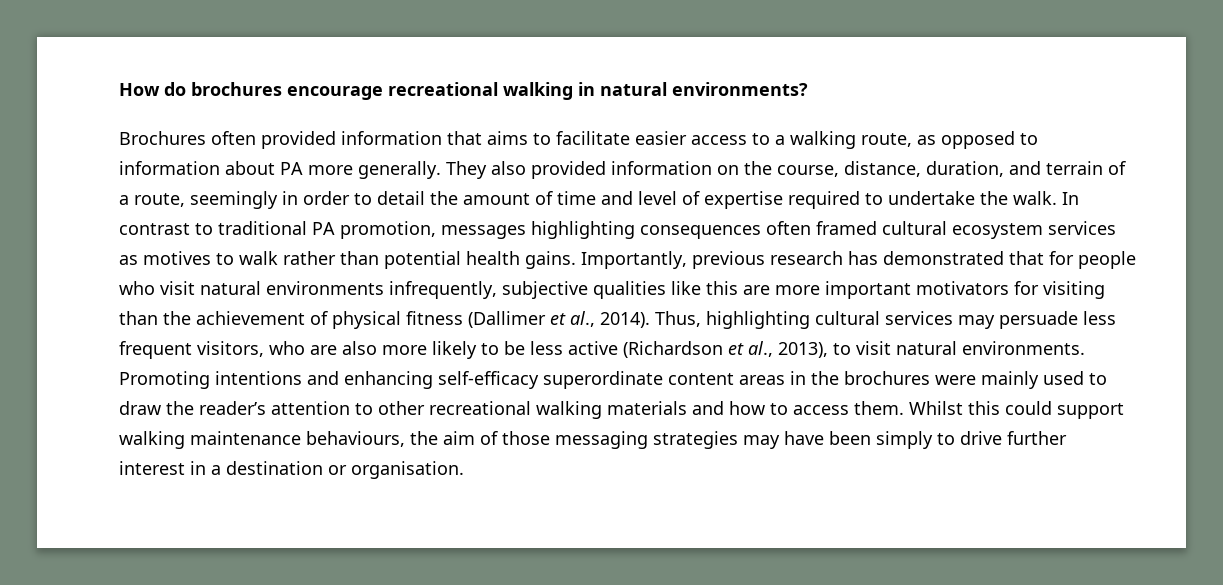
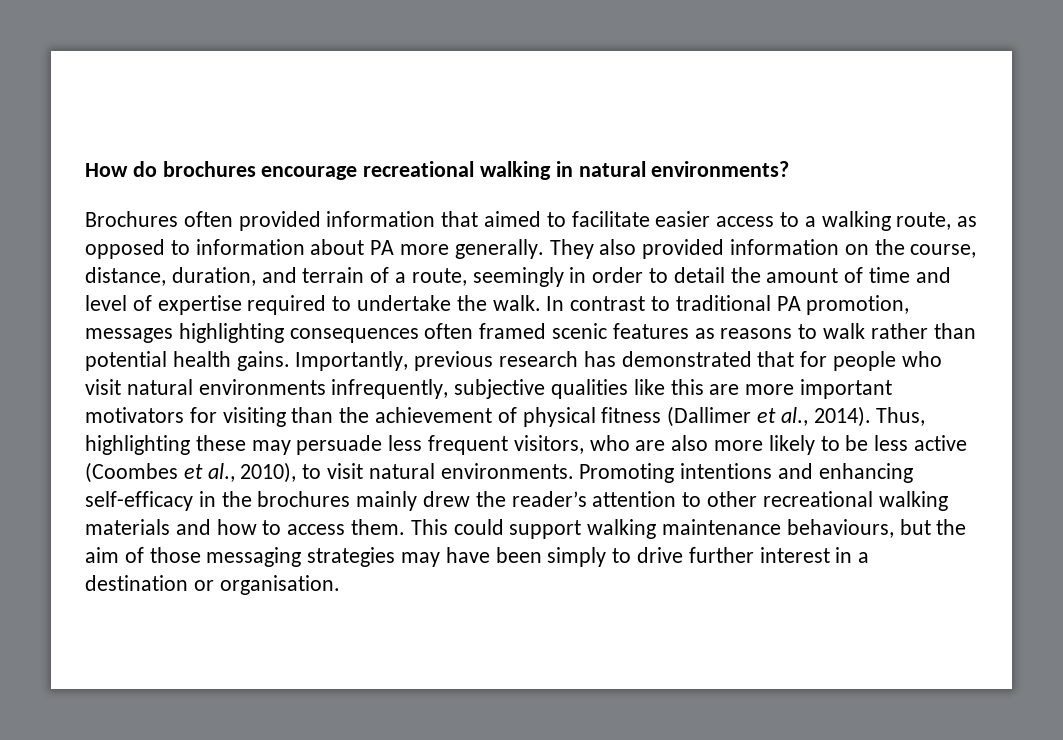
- Brochures often provided information that aims to facilitate easier access to a walking route, as opposed to information about PA more generally.
+ Brochures often provided information that aimed to facilitate easier access to a walking route, as opposed to information about PA more generally.
- In contrast to traditional PA promotion, messages highlighting consequences often framed cultural ecosystem services as motives to walk rather than potential health gains.
+ In contrast to traditional PA promotion, messages highlighting consequences often framed scenic features as reasons to walk rather than potential health gains.
- Thus, highlighting cultural services may persuade less frequent visitors, who are also more likely to be less active (Richardson et al., 2013), to visit natural environments.
+ Thus, highlighting these may persuade less frequent visitors, who are also more likely to be less active (Coombes et al., 2010), to visit natural environments.
- Promoting intentions and enhancing self-efficacy superordinate content areas in the brochures were mainly used to draw the reader’s attention to other recreational walking materials and how to access them.
+ Promoting intentions and enhancing self-efficacy in the brochures mainly drew the reader’s attention to other recreational walking materials and how to access them.
- Whilst this could support walking maintenance behaviours, the aim of those messaging strategies may have been simply to drive further interest in a destination or organisation.
+ This could support walking maintenance behaviours, but the aim of those messaging strategies may have been simply to drive further interest in a destination or organisation.

